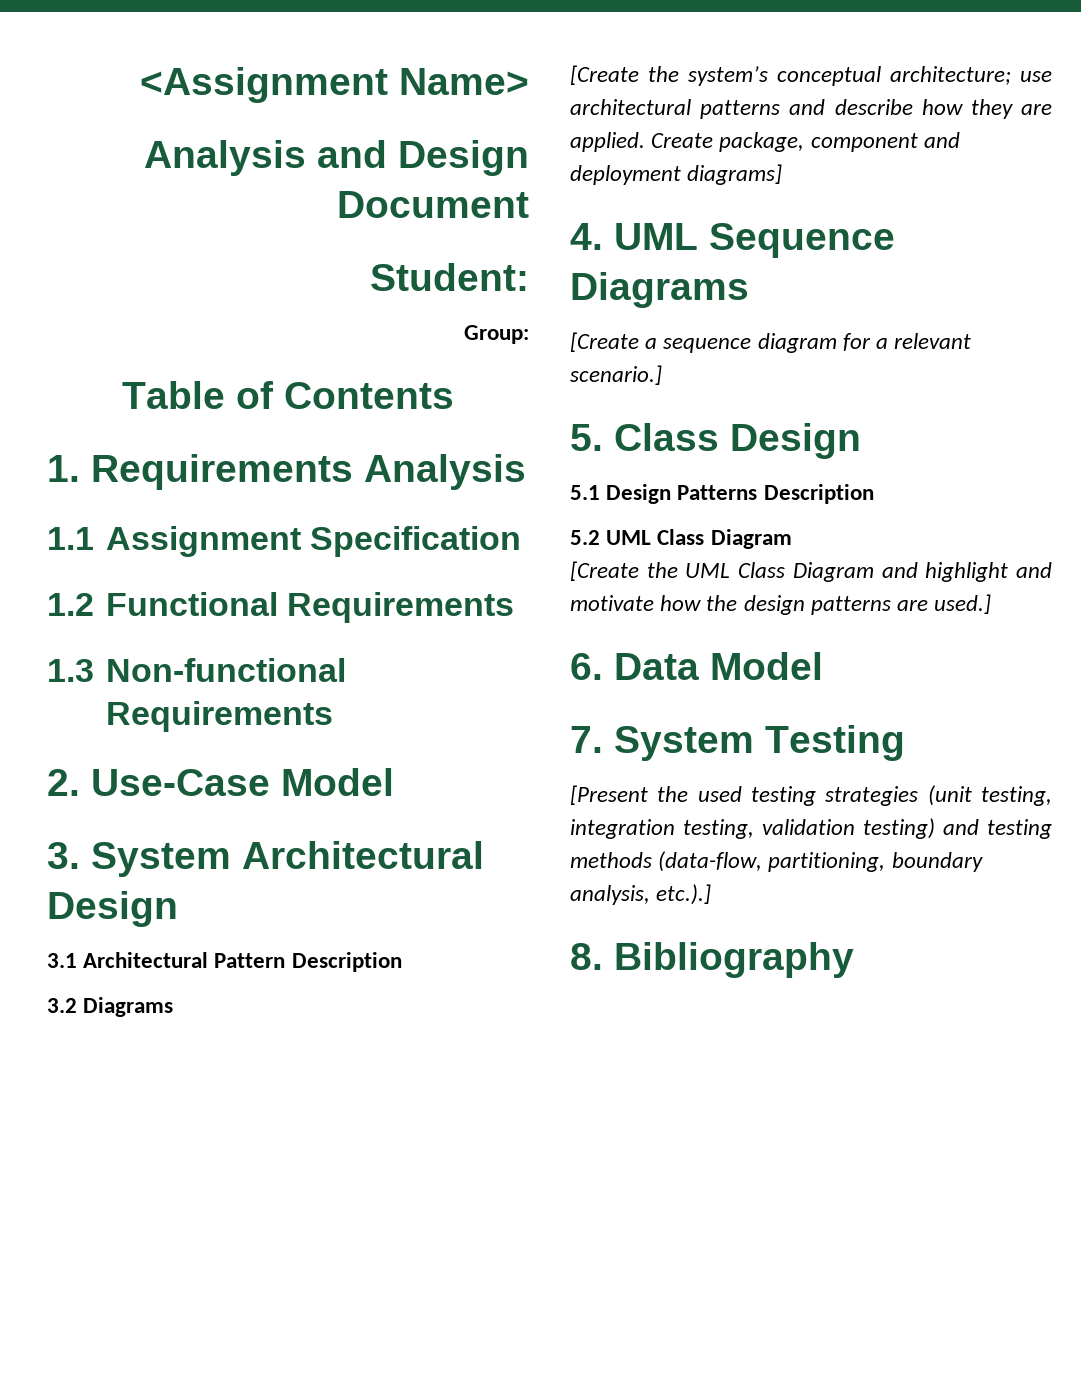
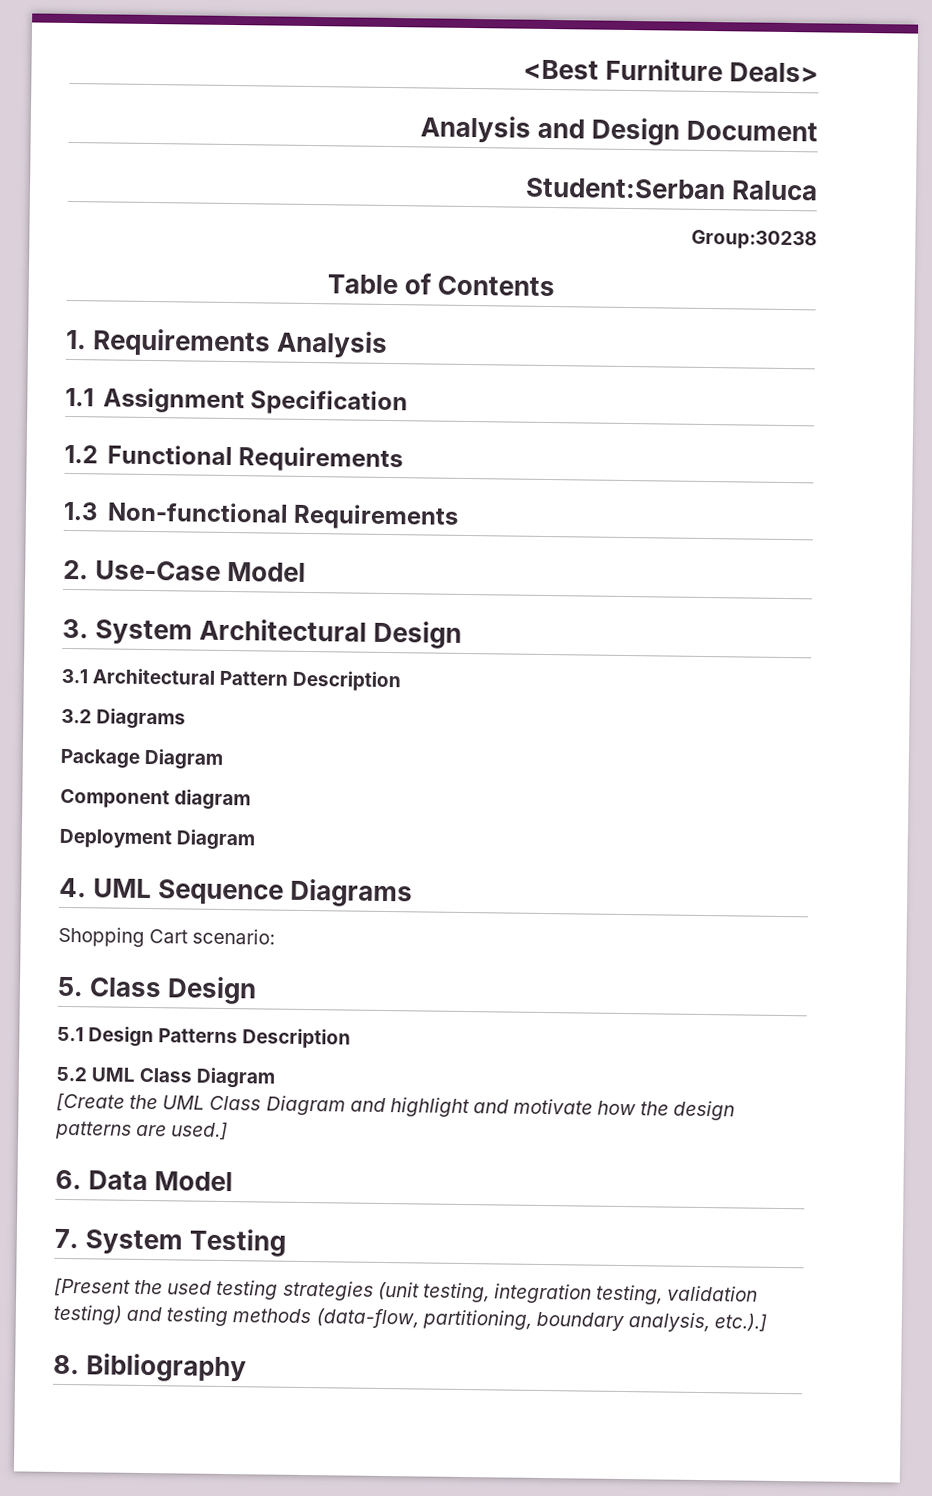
- <Assignment Name>
+ <Best Furniture Deals>
- Student:
- Group:
+ Student:Serban Raluca
+ Group:30238
- [Create the system’s conceptual architecture; use architectural patterns and describe how they are applied. Create package, component and deployment diagrams]
+ Package Diagram
+ Component diagram
+ Deployment Diagram
  4. UML Sequence Diagrams
- [Create a sequence diagram for a relevant scenario.]
+ Shopping Cart scenario:

